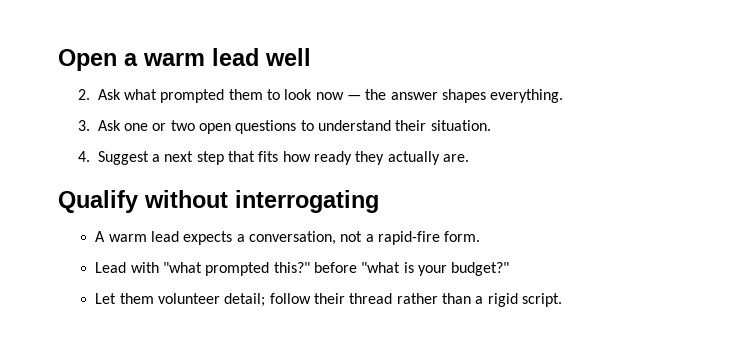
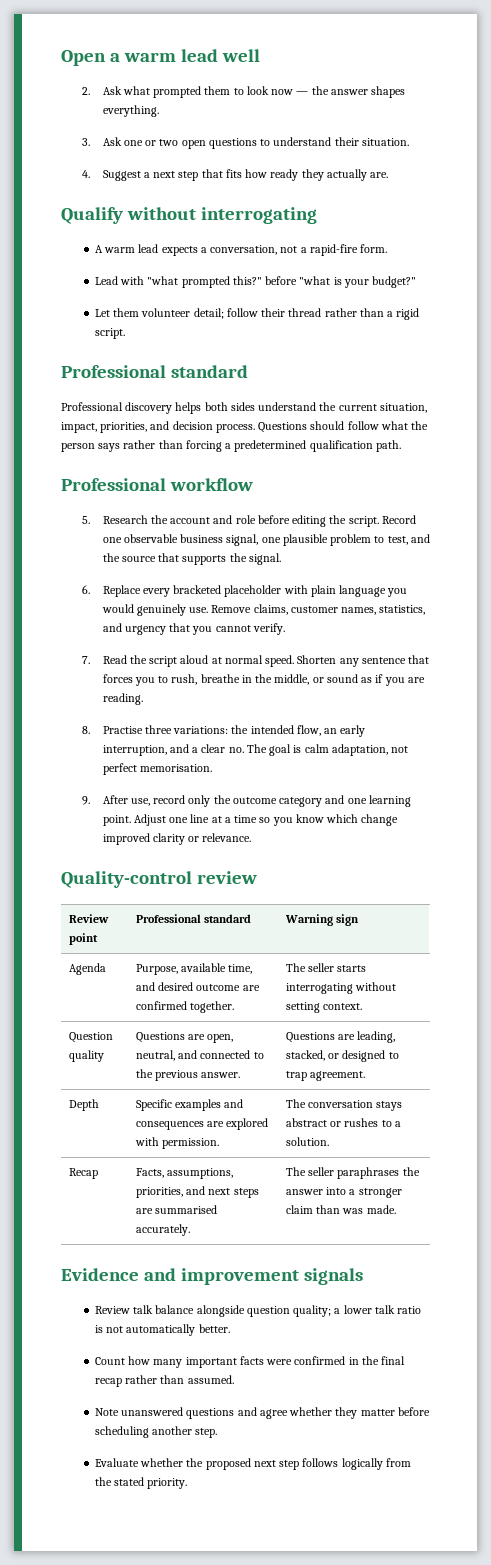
  Let them volunteer detail; follow their thread rather than a rigid script.
+ Professional standard
+ Professional discovery helps both sides understand the current situation, impact, priorities, and decision process. Questions should follow what the person says rather than forcing a predetermined qualification path.
+ Professional workflow
+ 5. Research the account and role before editing the script. Record one observable business signal, one plausible problem to test, and the source that supports the signal.
+ 6. Replace every bracketed placeholder with plain language you would genuinely use. Remove claims, customer names, statistics, and urgency that you cannot verify.
+ 7. Read the script aloud at normal speed. Shorten any sentence that forces you to rush, breathe in the middle, or sound as if you are reading.
+ 8. Practise three variations: the intended flow, an early interruption, and a clear no. The goal is calm adaptation, not perfect memorisation.
+ 9. After use, record only the outcome category and one learning point. Adjust one line at a time so you know which change improved clarity or relevance.
+ Quality-control review
+ Review point | Professional standard | Warning sign
+ Agenda | Purpose, available time, and desired outcome are confirmed together. | The seller starts interrogating without setting context.
+ Question quality | Questions are open, neutral, and connected to the previous answer. | Questions are leading, stacked, or designed to trap agreement.
+ Depth | Specific examples and consequences are explored with permission. | The conversation stays abstract or rushes to a solution.
+ Recap | Facts, assumptions, priorities, and next steps are summarised accurately. | The seller paraphrases the answer into a stronger claim than was made.
+ Evidence and improvement signals
+ Review talk balance alongside question quality; a lower talk ratio is not automatically better.
+ Count how many important facts were confirmed in the final recap rather than assumed.
+ Note unanswered questions and agree whether they matter before scheduling another step.
+ Evaluate whether the proposed next step follows logically from the stated priority.

